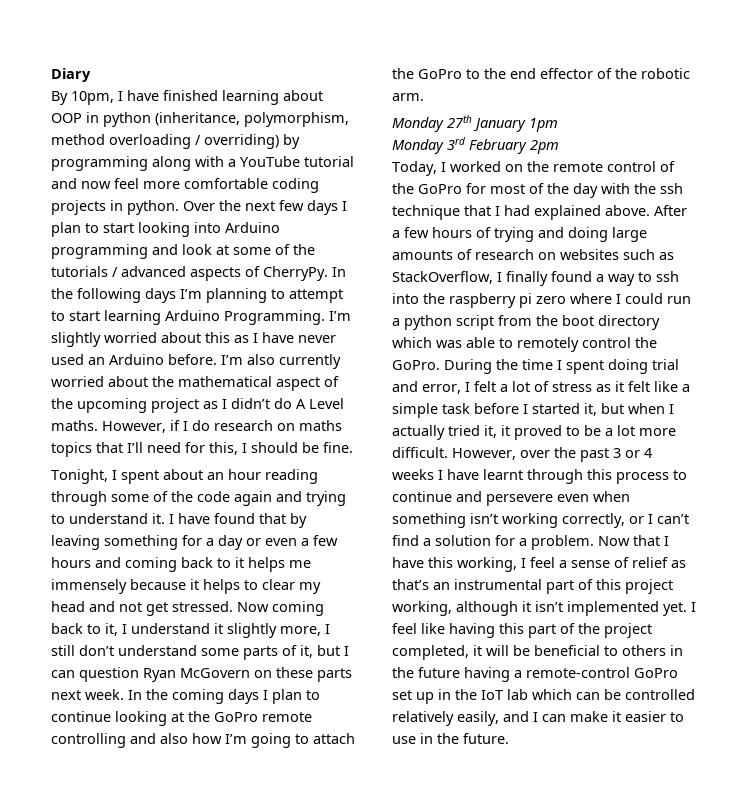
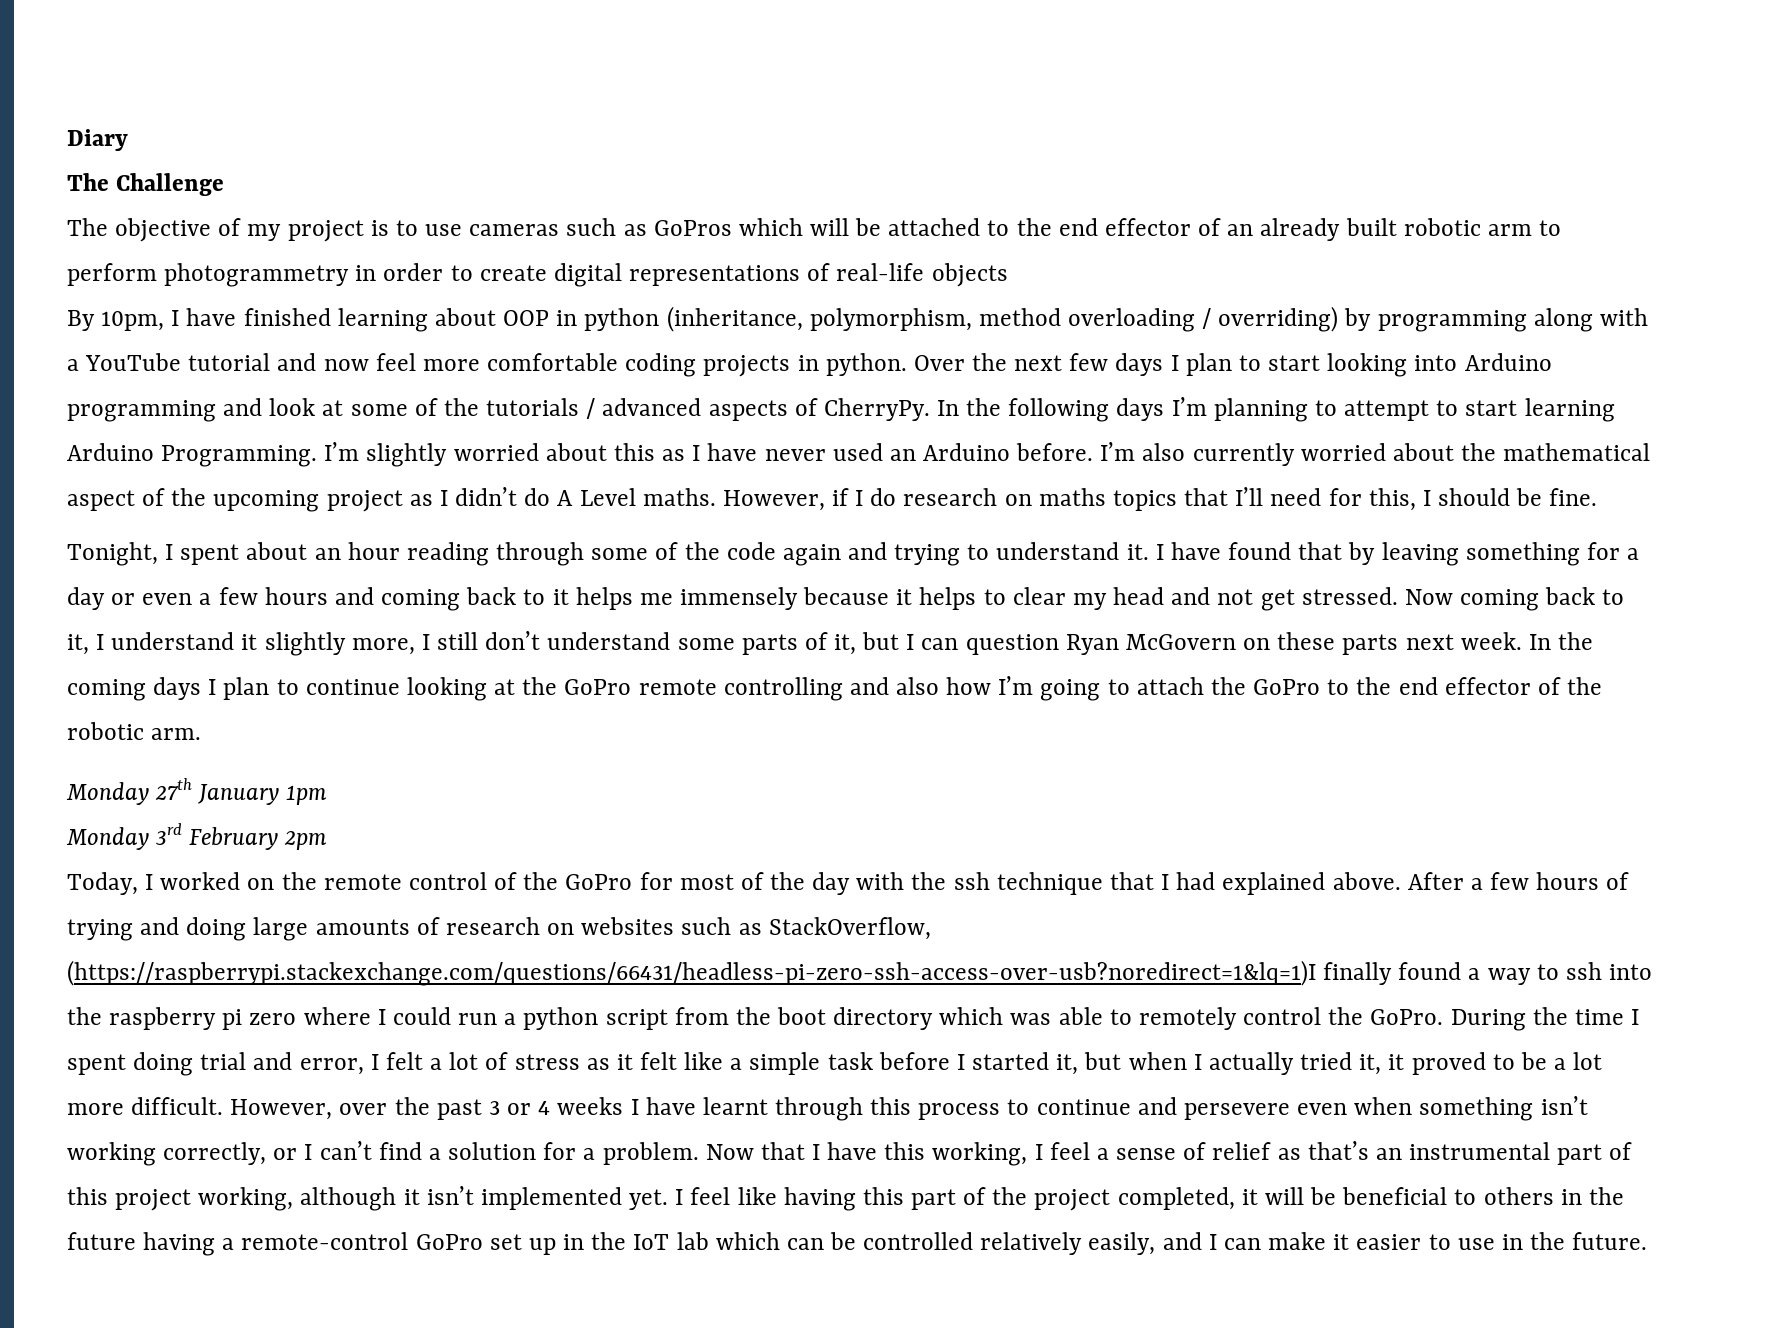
+ The Challenge
+ The objective of my project is to use cameras such as GoPros which will be attached to the end effector of an already built robotic arm to perform photogrammetry in order to create digital representations of real-life objects
- After a few hours of trying and doing large amounts of research on websites such as StackOverflow, I finally found a way to ssh into the raspberry pi zero where I could run a python script from the boot directory which was able to remotely control the GoPro.
+ After a few hours of trying and doing large amounts of research on websites such as StackOverflow, (https://raspberrypi.stackexchange.com/questions/66431/headless-pi-zero-ssh-access-over-usb?noredirect=1&lq=1)I finally found a way to ssh into the raspberry pi zero where I could run a python script from the boot directory which was able to remotely control the GoPro.

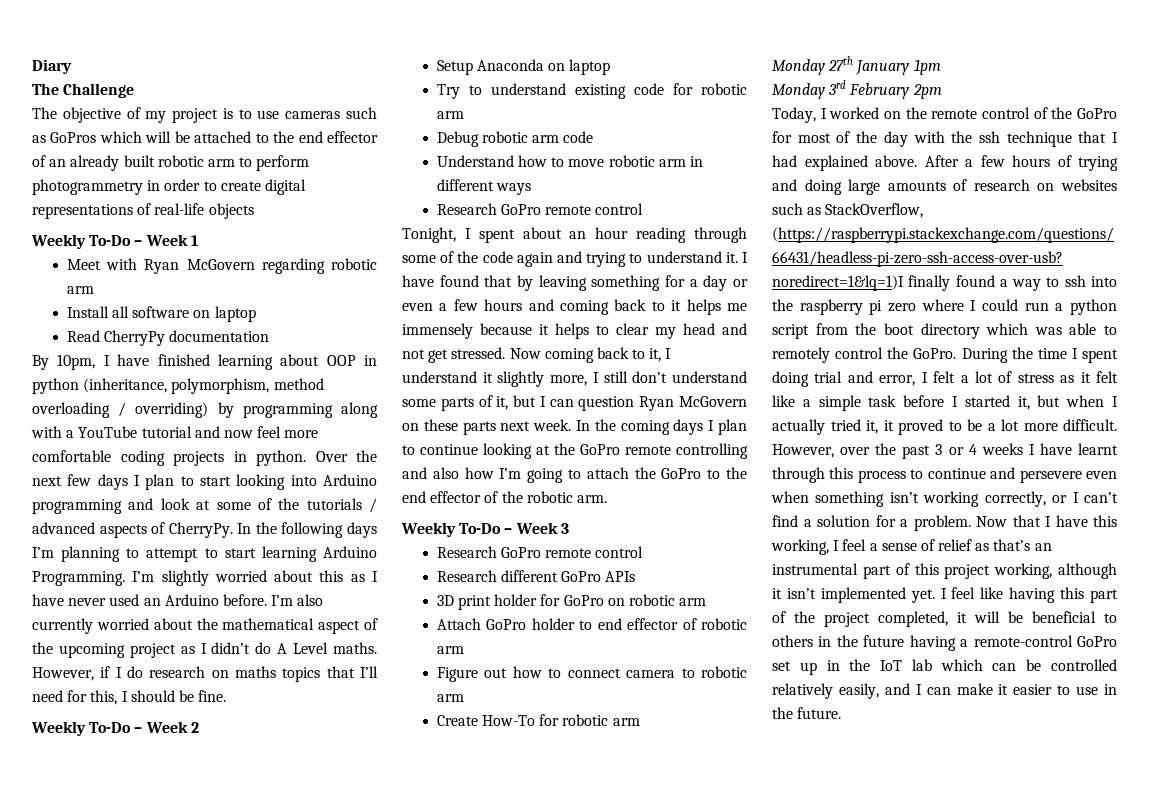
+ Weekly To-Do – Week 1
+ Meet with Ryan McGovern regarding robotic arm
+ Install all software on laptop
+ Read CherryPy documentation
+ Weekly To-Do – Week 2
+ Setup Anaconda on laptop
+ Try to understand existing code for robotic arm
+ Debug robotic arm code
+ Understand how to move robotic arm in different ways
+ Research GoPro remote control
+ Weekly To-Do – Week 3
+ Research GoPro remote control
+ Research different GoPro APIs
+ 3D print holder for GoPro on robotic arm
+ Attach GoPro holder to end effector of robotic arm
+ Figure out how to connect camera to robotic arm
+ Create How-To for robotic arm

